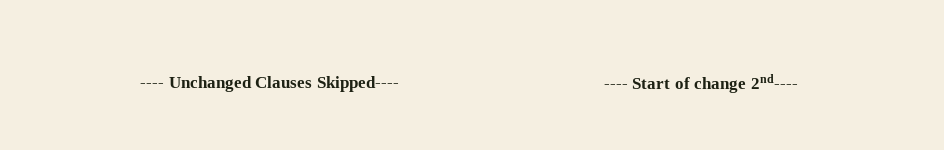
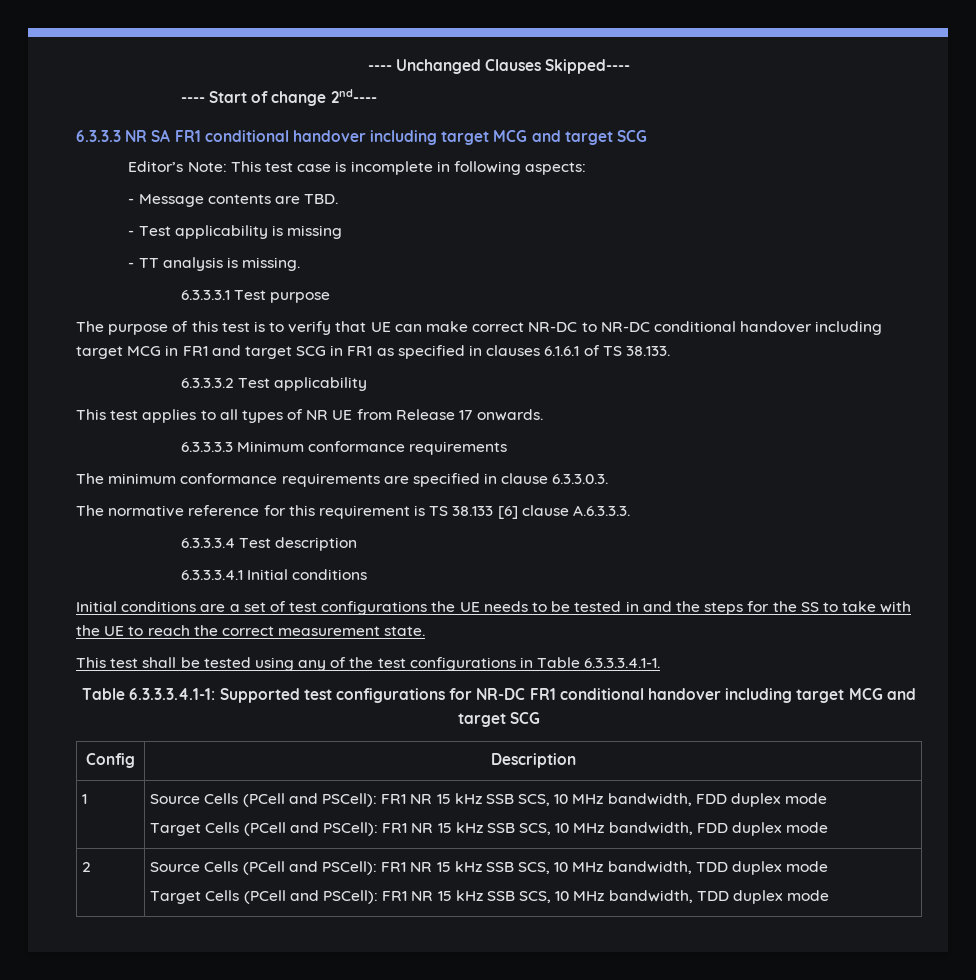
+ 6.3.3.3 NR SA FR1 conditional handover including target MCG and target SCG
+ Editor’s Note: This test case is incomplete in following aspects:
+ - Message contents are TBD.
+ - Test applicability is missing
+ - TT analysis is missing.
+ 6.3.3.3.1 Test purpose
+ The purpose of this test is to verify that UE can make correct NR-DC to NR-DC conditional handover including target MCG in FR1 and target SCG in FR1 as specified in clauses 6.1.6.1 of TS 38.133.
+ 6.3.3.3.2 Test applicability
+ This test applies to all types of NR UE from Release 17 onwards.
+ 6.3.3.3.3 Minimum conformance requirements
+ The minimum conformance requirements are specified in clause 6.3.3.0.3.
+ The normative reference for this requirement is TS 38.133 [6] clause A.6.3.3.3.
+ 6.3.3.3.4 Test description
+ 6.3.3.3.4.1 Initial conditions
+ Initial conditions are a set of test configurations the UE needs to be tested in and the steps for the SS to take with the UE to reach the correct measurement state.
+ This test shall be tested using any of the test configurations in Table 6.3.3.3.4.1-1.
+ Table 6.3.3.3.4.1-1: Supported test configurations for NR-DC FR1 conditional handover including target MCG and target SCG
+ Config | Description
+ 1 | Source Cells (PCell and PSCell): FR1 NR 15 kHz SSB SCS, 10 MHz bandwidth, FDD duplex mode
+ Target Cells (PCell and PSCell): FR1 NR 15 kHz SSB SCS, 10 MHz bandwidth, FDD duplex mode
+ 2 | Source Cells (PCell and PSCell): FR1 NR 15 kHz SSB SCS, 10 MHz bandwidth, TDD duplex mode
+ Target Cells (PCell and PSCell): FR1 NR 15 kHz SSB SCS, 10 MHz bandwidth, TDD duplex mode

